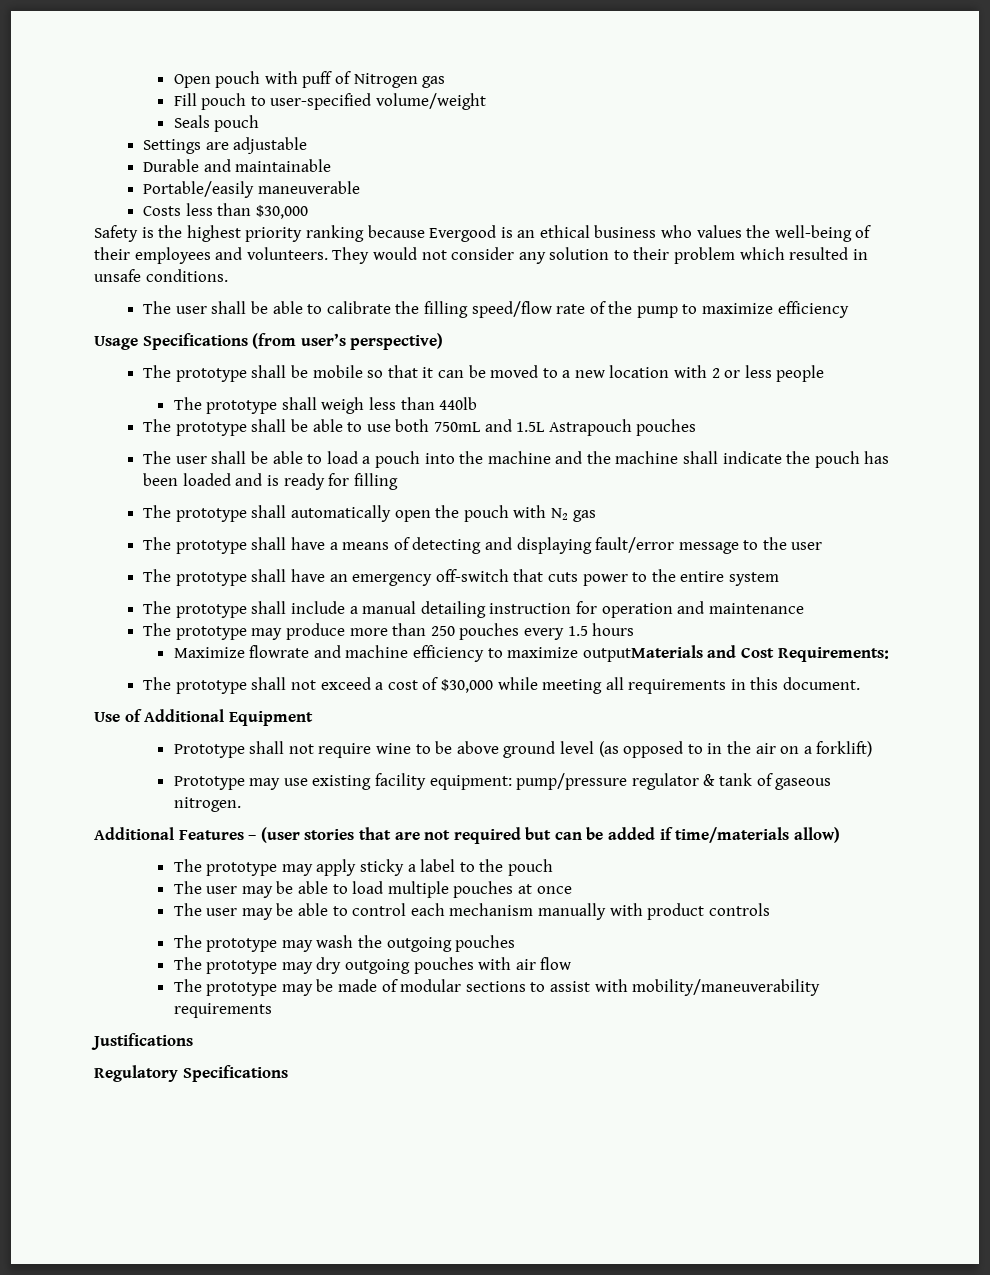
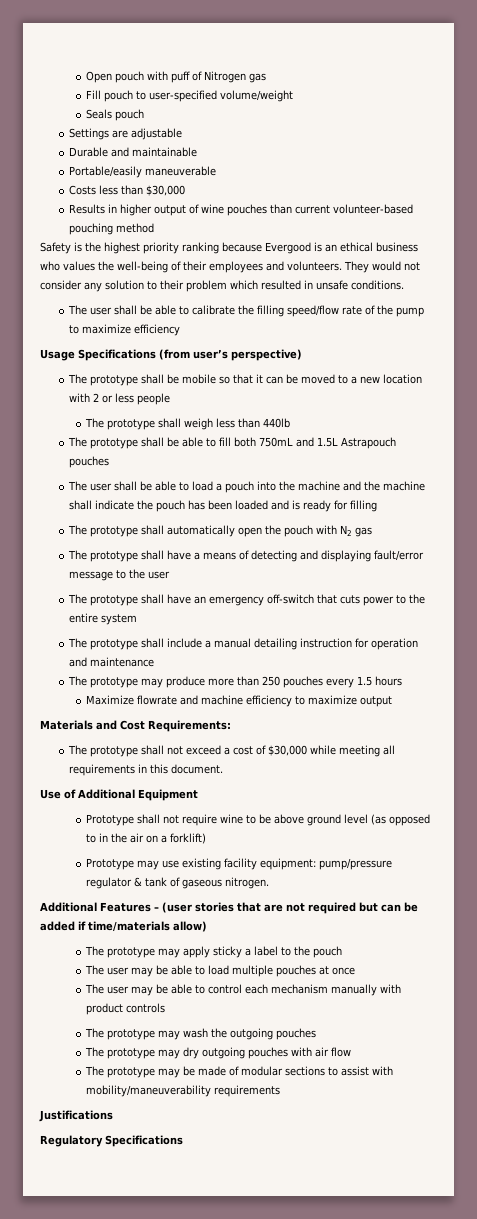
+ Results in higher output of wine pouches than current volunteer-based pouching method
- The prototype shall be able to use both 750mL and 1.5L Astrapouch pouches
+ The prototype shall be able to fill both 750mL and 1.5L Astrapouch pouches
- Maximize flowrate and machine efficiency to maximize outputMaterials and Cost Requirements:
+ Maximize flowrate and machine efficiency to maximize output
+ Materials and Cost Requirements:

